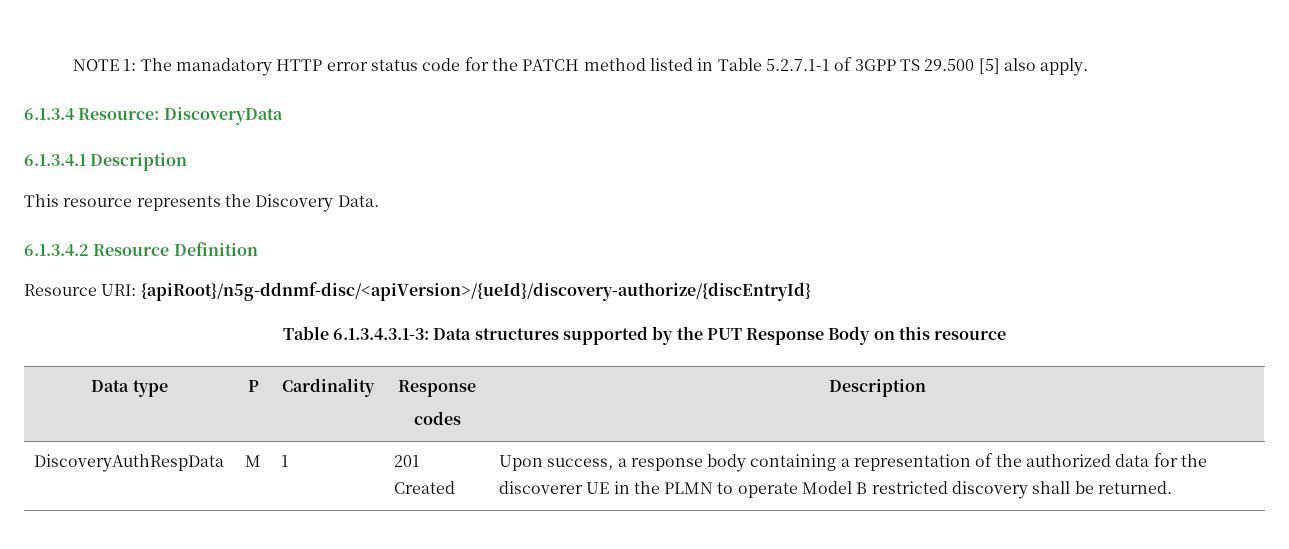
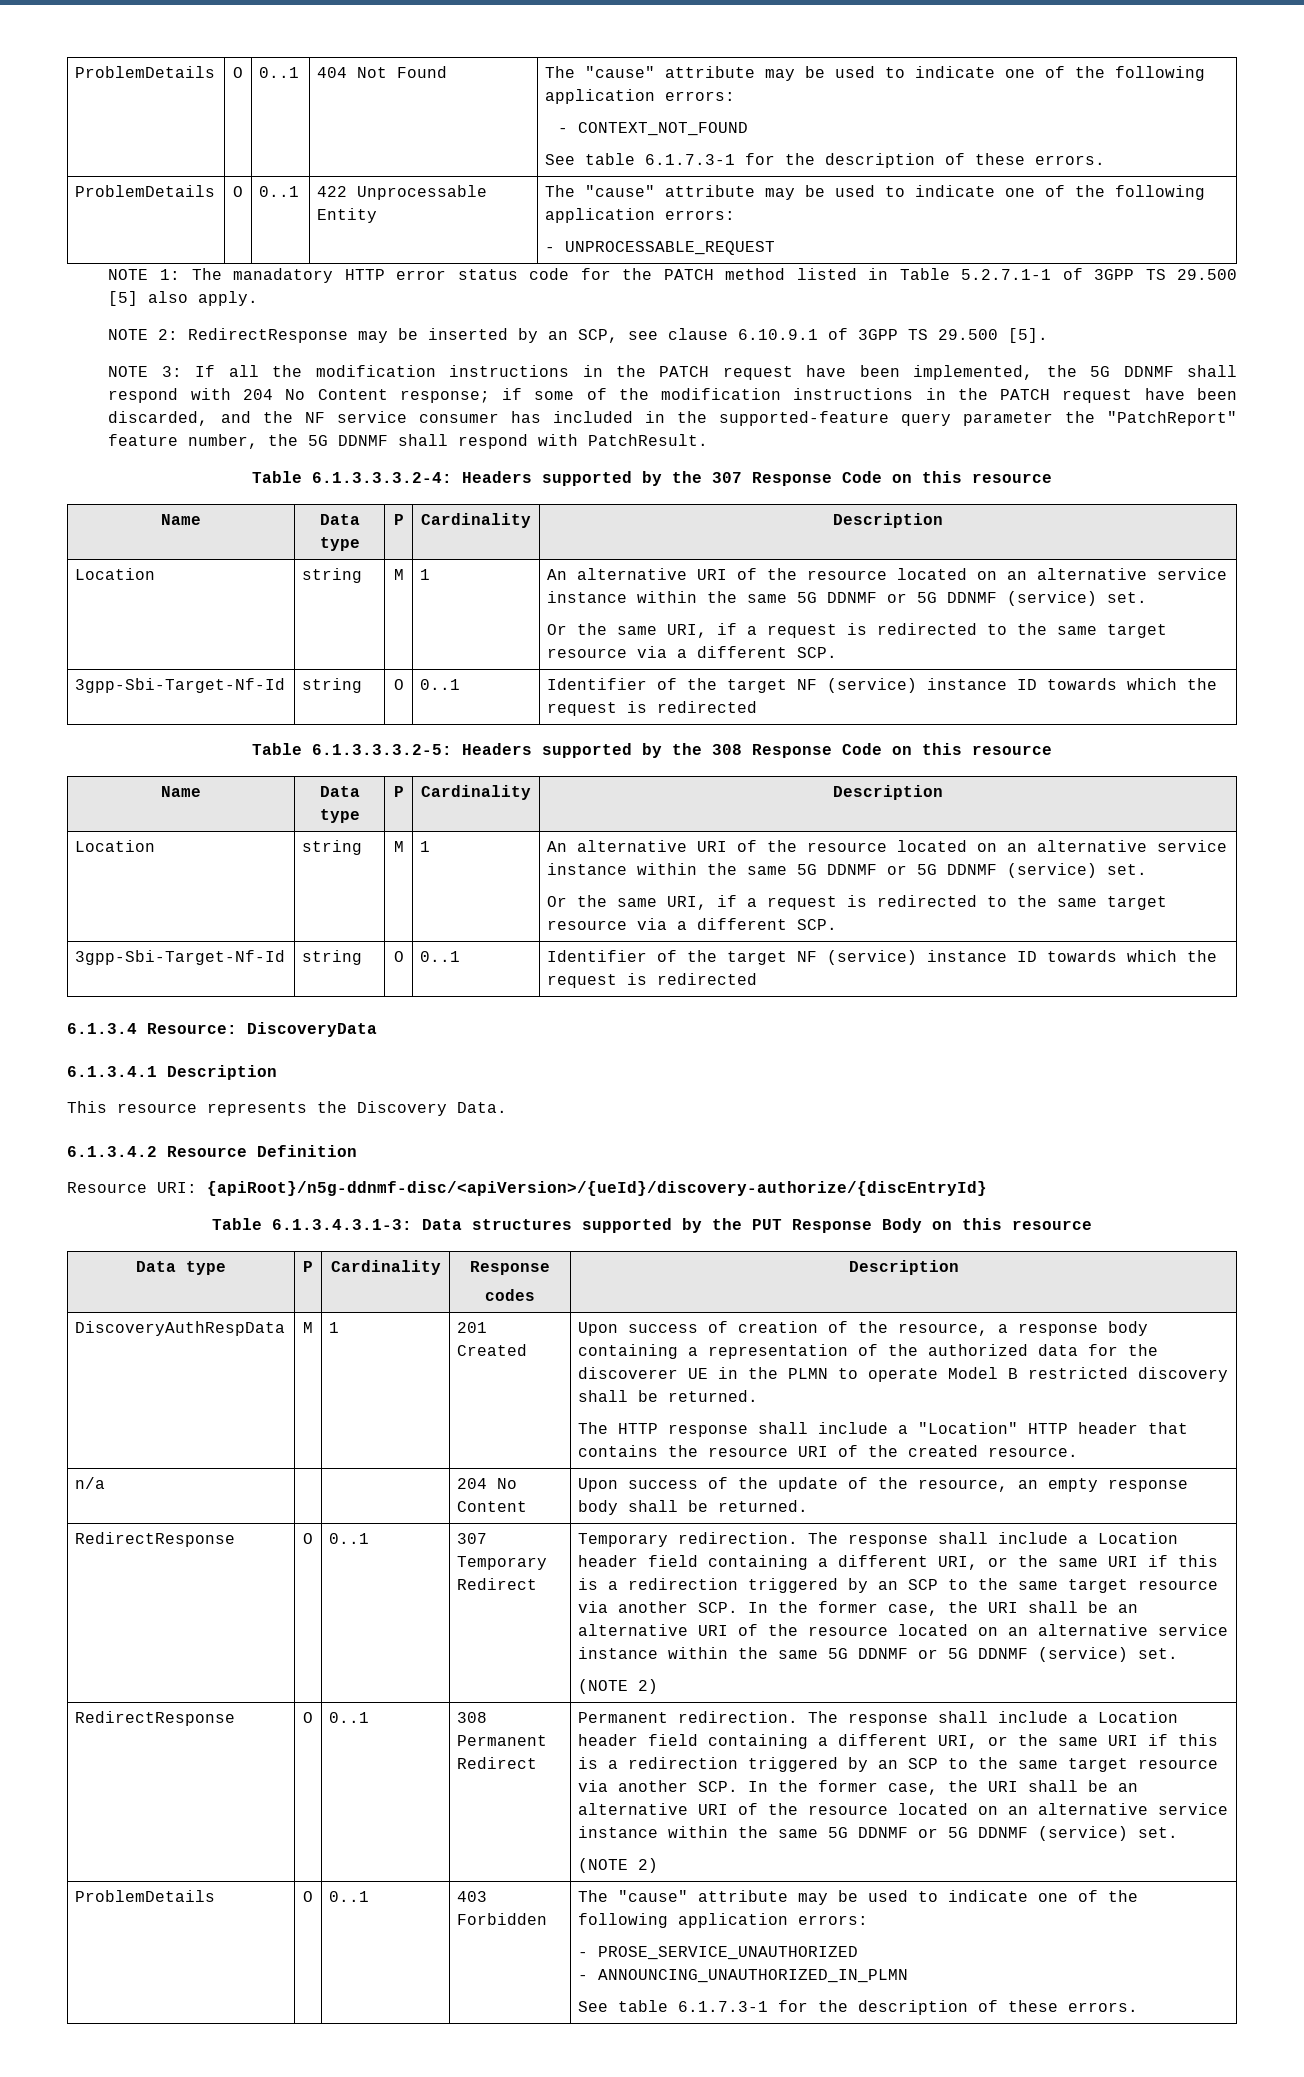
+ ProblemDetails | O | 0..1 | 404 Not Found | The "cause" attribute may be used to indicate one of the following application errors:
+ - CONTEXT_NOT_FOUND
+ See table 6.1.7.3-1 for the description of these errors.
+ ProblemDetails | O | 0..1 | 422 Unprocessable Entity | The "cause" attribute may be used to indicate one of the following application errors:
+ - UNPROCESSABLE_REQUEST
+ NOTE 2: RedirectResponse may be inserted by an SCP, see clause 6.10.9.1 of 3GPP TS 29.500 [5].
+ NOTE 3: If all the modification instructions in the PATCH request have been implemented, the 5G DDNMF shall respond with 204 No Content response; if some of the modification instructions in the PATCH request have been discarded, and the NF service consumer has included in the supported-feature query parameter the "PatchReport" feature number, the 5G DDNMF shall respond with PatchResult.
+ Table 6.1.3.3.3.2-4: Headers supported by the 307 Response Code on this resource
+ Name | Data type | P | Cardinality | Description
+ Location | string | M | 1 | An alternative URI of the resource located on an alternative service instance within the same 5G DDNMF or 5G DDNMF (service) set.
+ Or the same URI, if a request is redirected to the same target resource via a different SCP.
+ 3gpp-Sbi-Target-Nf-Id | string | O | 0..1 | Identifier of the target NF (service) instance ID towards which the request is redirected
+ Table 6.1.3.3.3.2-5: Headers supported by the 308 Response Code on this resource
+ Name | Data type | P | Cardinality | Description
+ Location | string | M | 1 | An alternative URI of the resource located on an alternative service instance within the same 5G DDNMF or 5G DDNMF (service) set.
+ Or the same URI, if a request is redirected to the same target resource via a different SCP.
+ 3gpp-Sbi-Target-Nf-Id | string | O | 0..1 | Identifier of the target NF (service) instance ID towards which the request is redirected
- Upon success, a response body containing a representation of the authorized data for the discoverer UE in the PLMN to operate Model B restricted discovery shall be returned.
+ Upon success of creation of the resource, a response body containing a representation of the authorized data for the discoverer UE in the PLMN to operate Model B restricted discovery shall be returned.
+ The HTTP response shall include a "Location" HTTP header that contains the resource URI of the created resource.
+ n/a | | | 204 No Content | Upon success of the update of the resource, an empty response body shall be returned.
+ RedirectResponse | O | 0..1 | 307 Temporary Redirect | Temporary redirection. The response shall include a Location header field containing a different URI, or the same URI if this is a redirection triggered by an SCP to the same target resource via another SCP. In the former case, the URI shall be an alternative URI of the resource located on an alternative service instance within the same 5G DDNMF or 5G DDNMF (service) set.
+ (NOTE 2)
+ RedirectResponse | O | 0..1 | 308 Permanent Redirect | Permanent redirection. The response shall include a Location header field containing a different URI, or the same URI if this is a redirection triggered by an SCP to the same target resource via another SCP. In the former case, the URI shall be an alternative URI of the resource located on an alternative service instance within the same 5G DDNMF or 5G DDNMF (service) set.
+ (NOTE 2)
+ ProblemDetails | O | 0..1 | 403 Forbidden | The "cause" attribute may be used to indicate one of the following application errors:
+ - PROSE_SERVICE_UNAUTHORIZED
+ - ANNOUNCING_UNAUTHORIZED_IN_PLMN
+ See table 6.1.7.3-1 for the description of these errors.

